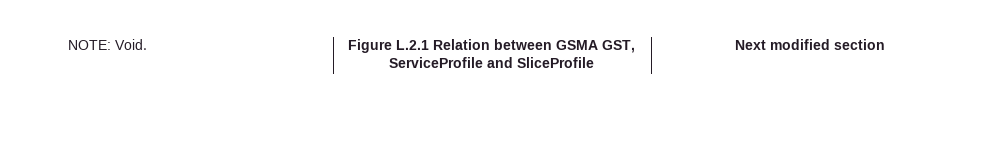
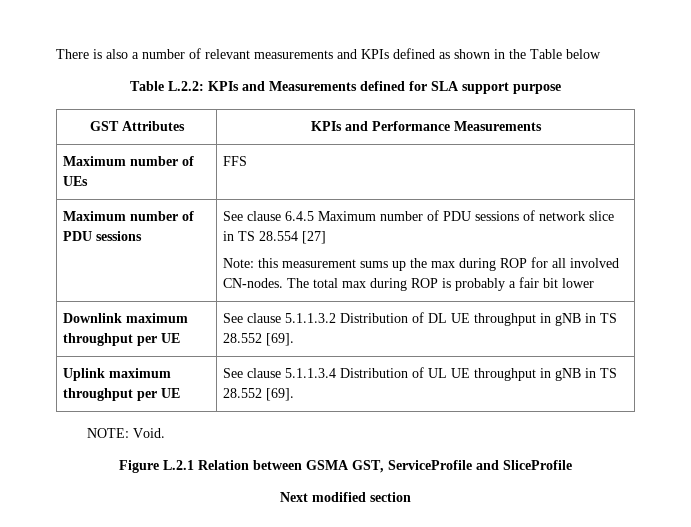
+ There is also a number of relevant measurements and KPIs defined as shown in the Table below
+ Table L.2.2: KPIs and Measurements defined for SLA support purpose
+ GST Attributes | KPIs and Performance Measurements
+ Maximum number of UEs | FFS
+ Maximum number of PDU sessions | See clause 6.4.5 Maximum number of PDU sessions of network slice in TS 28.554 [27]
+ Note: this measurement sums up the max during ROP for all involved CN-nodes. The total max during ROP is probably a fair bit lower
+ Downlink maximum throughput per UE | See clause 5.1.1.3.2 Distribution of DL UE throughput in gNB in TS 28.552 [69].
+ Uplink maximum throughput per UE | See clause 5.1.1.3.4 Distribution of UL UE throughput in gNB in TS 28.552 [69].

